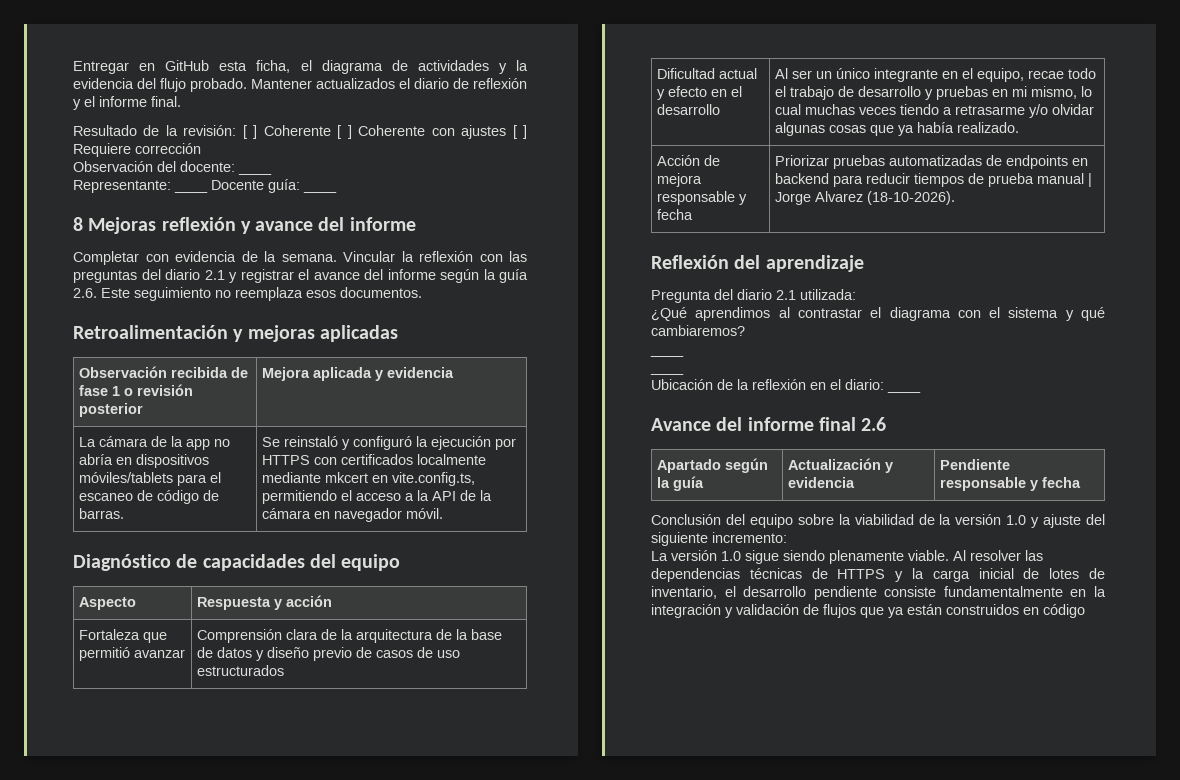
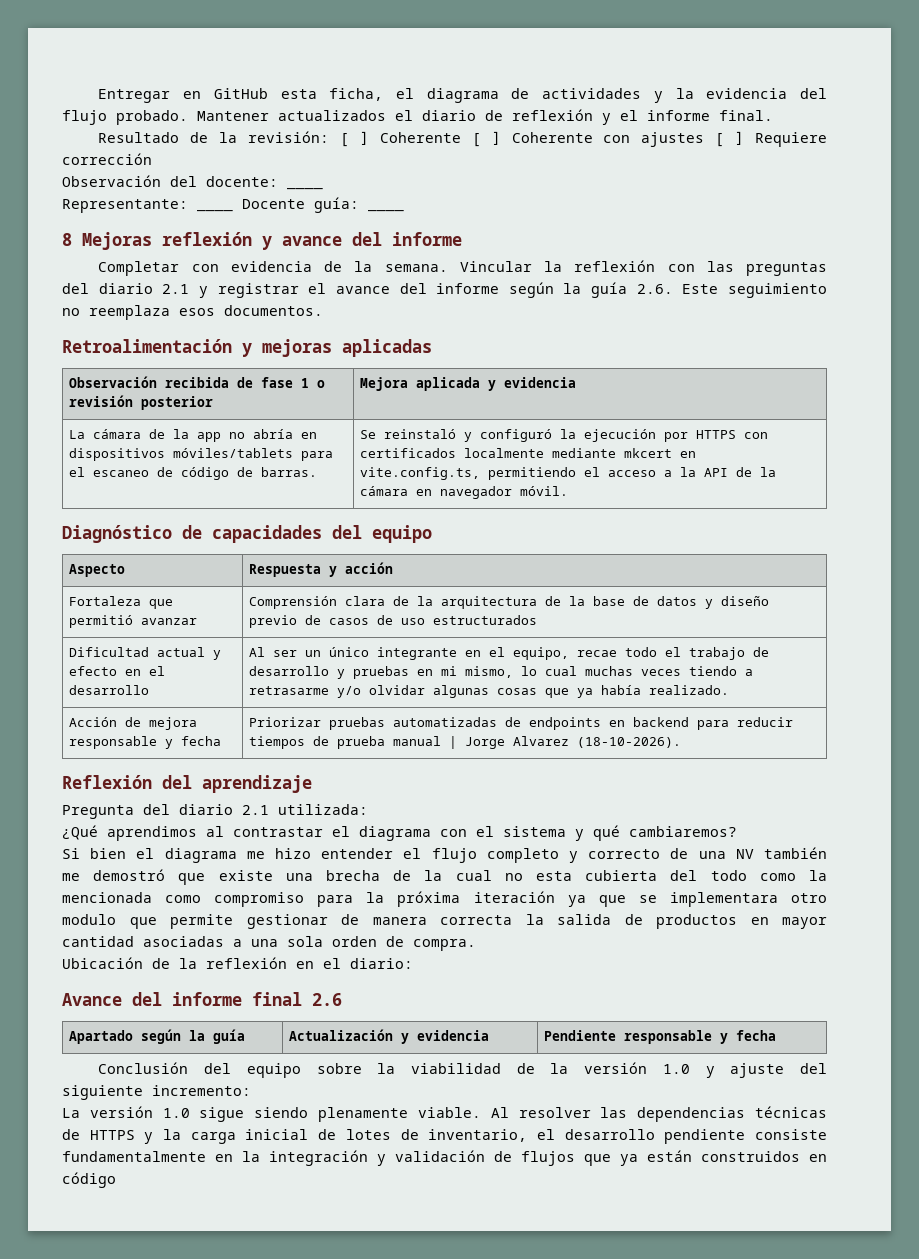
  ¿Qué aprendimos al contrastar el diagrama con el sistema y qué cambiaremos?
- ____
- ____
+ Si bien el diagrama me hizo entender el flujo completo y correcto de una NV también me demostró que existe una brecha de la cual no esta cubierta del todo como la mencionada como compromiso para la próxima iteración ya que se implementara otro modulo que permite gestionar de manera correcta la salida de productos en mayor cantidad asociadas a una sola orden de compra.
- Ubicación de la reflexión en el diario: ____
+ Ubicación de la reflexión en el diario:

